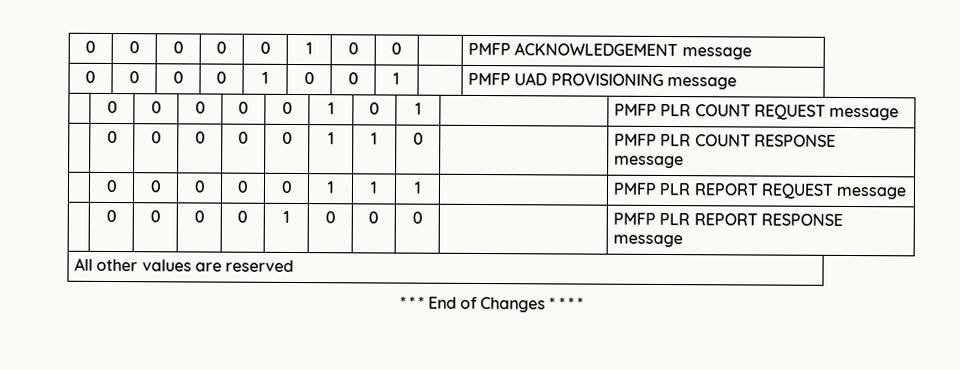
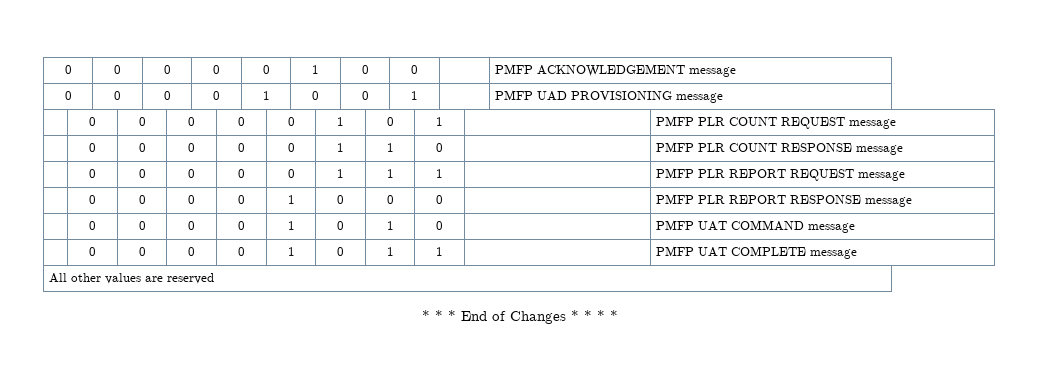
+ | 0 | 0 | 0 | 0 | 1 | 0 | 1 | 0 | | PMFP UAT COMMAND message
+ | 0 | 0 | 0 | 0 | 1 | 0 | 1 | 1 | | PMFP UAT COMPLETE message

